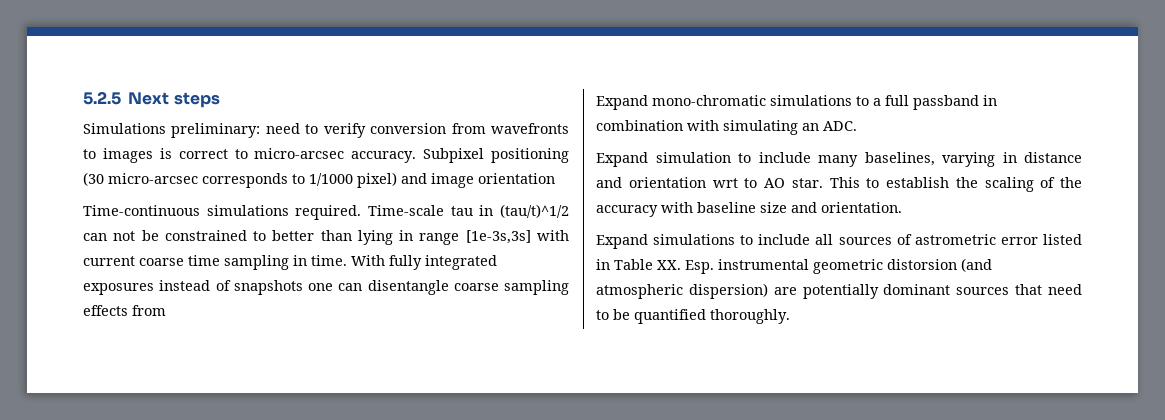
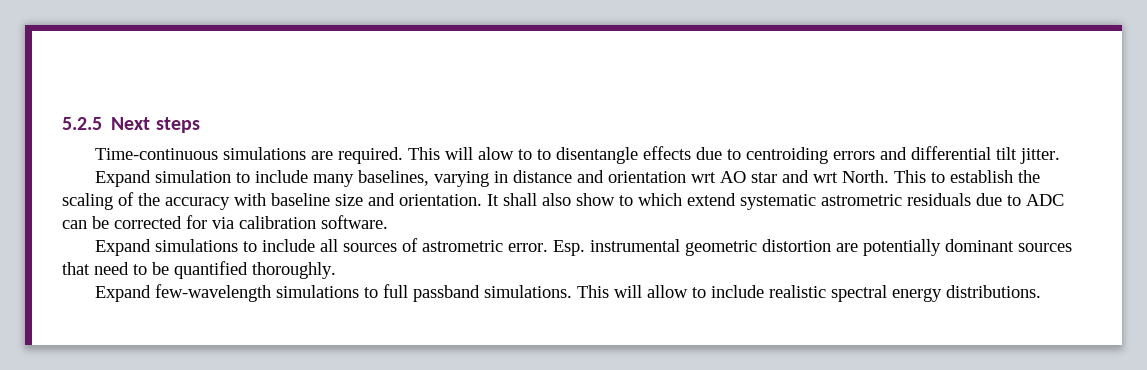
- Simulations preliminary: need to verify conversion from wavefronts to images is correct to micro-arcsec accuracy. Subpixel positioning (30 micro-arcsec corresponds to 1/1000 pixel) and image orientation
- Time-continuous simulations required. Time-scale tau in (tau/t)^1/2 can not be constrained to better than lying in range [1e-3s,3s] with current coarse time sampling in time. With fully integrated exposures instead of snapshots one can disentangle coarse sampling effects from
- Expand mono-chromatic simulations to a full passband in combination with simulating an ADC.
+ Time-continuous simulations are required. This will alow to to disentangle effects due to centroiding errors and differential tilt jitter.
- Expand simulation to include many baselines, varying in distance and orientation wrt to AO star.
+ Expand simulation to include many baselines, varying in distance and orientation wrt AO star and wrt North.
+ It shall also show to which extend systematic astrometric residuals due to ADC can be corrected for via calibration software.
- Expand simulations to include all sources of astrometric error listed in Table XX. Esp. instrumental geometric distorsion (and atmospheric dispersion) are potentially dominant sources that need to be quantified thoroughly.
+ Expand simulations to include all sources of astrometric error. Esp. instrumental geometric distortion are potentially dominant sources that need to be quantified thoroughly.
+ Expand few-wavelength simulations to full passband simulations. This will allow to include realistic spectral energy distributions.

